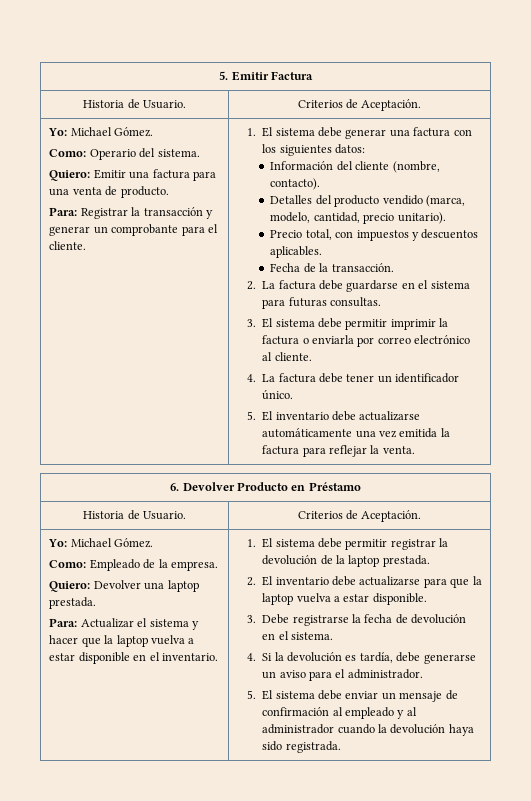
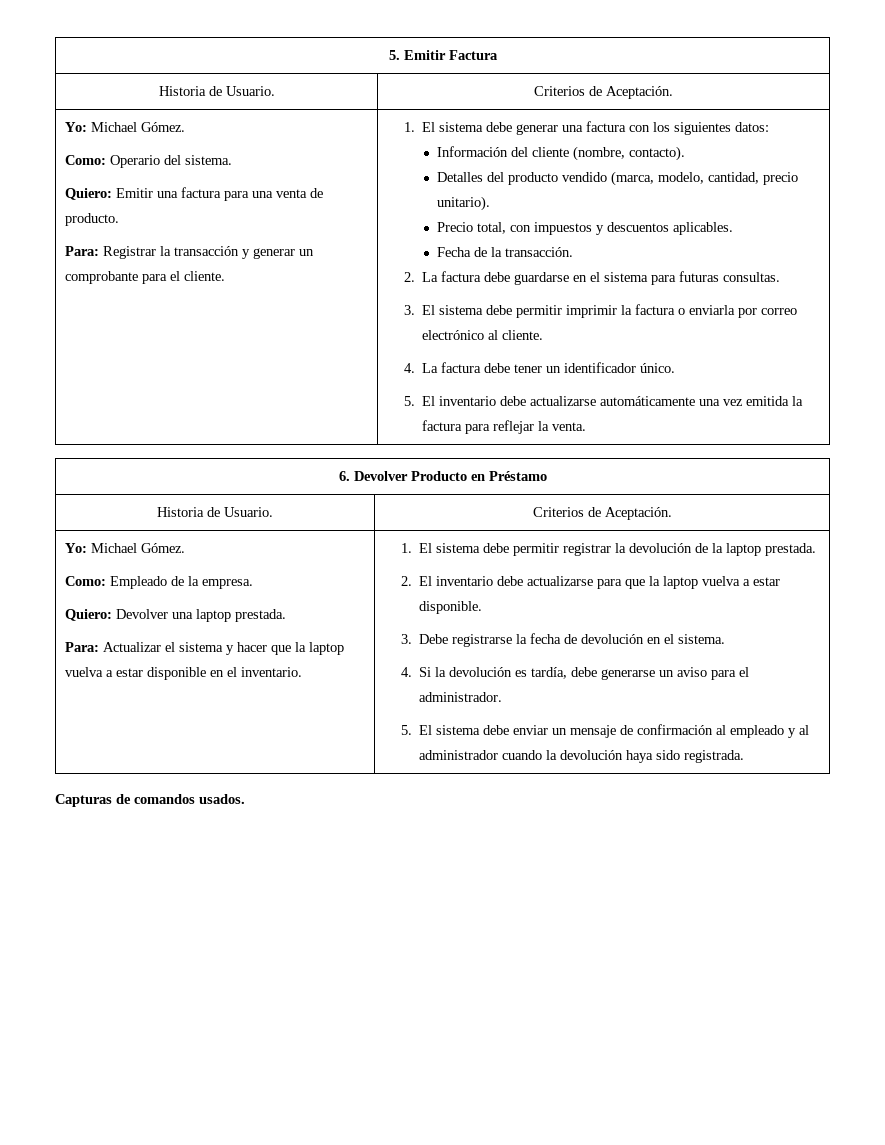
+ Capturas de comandos usados.

